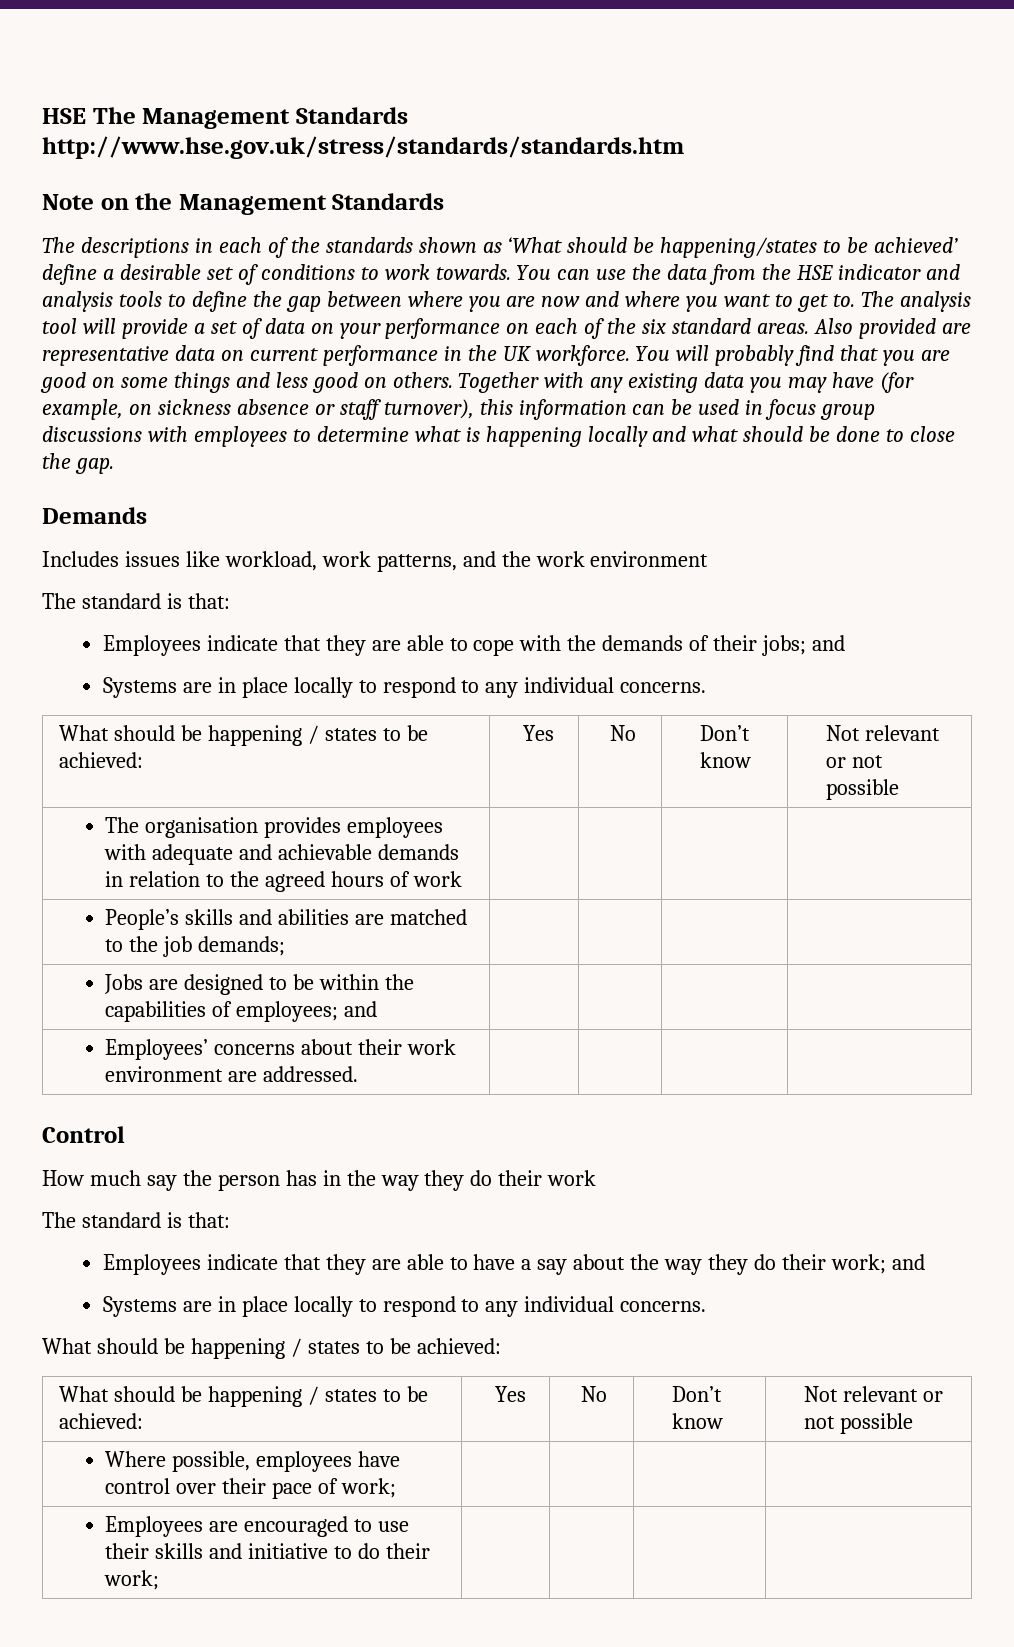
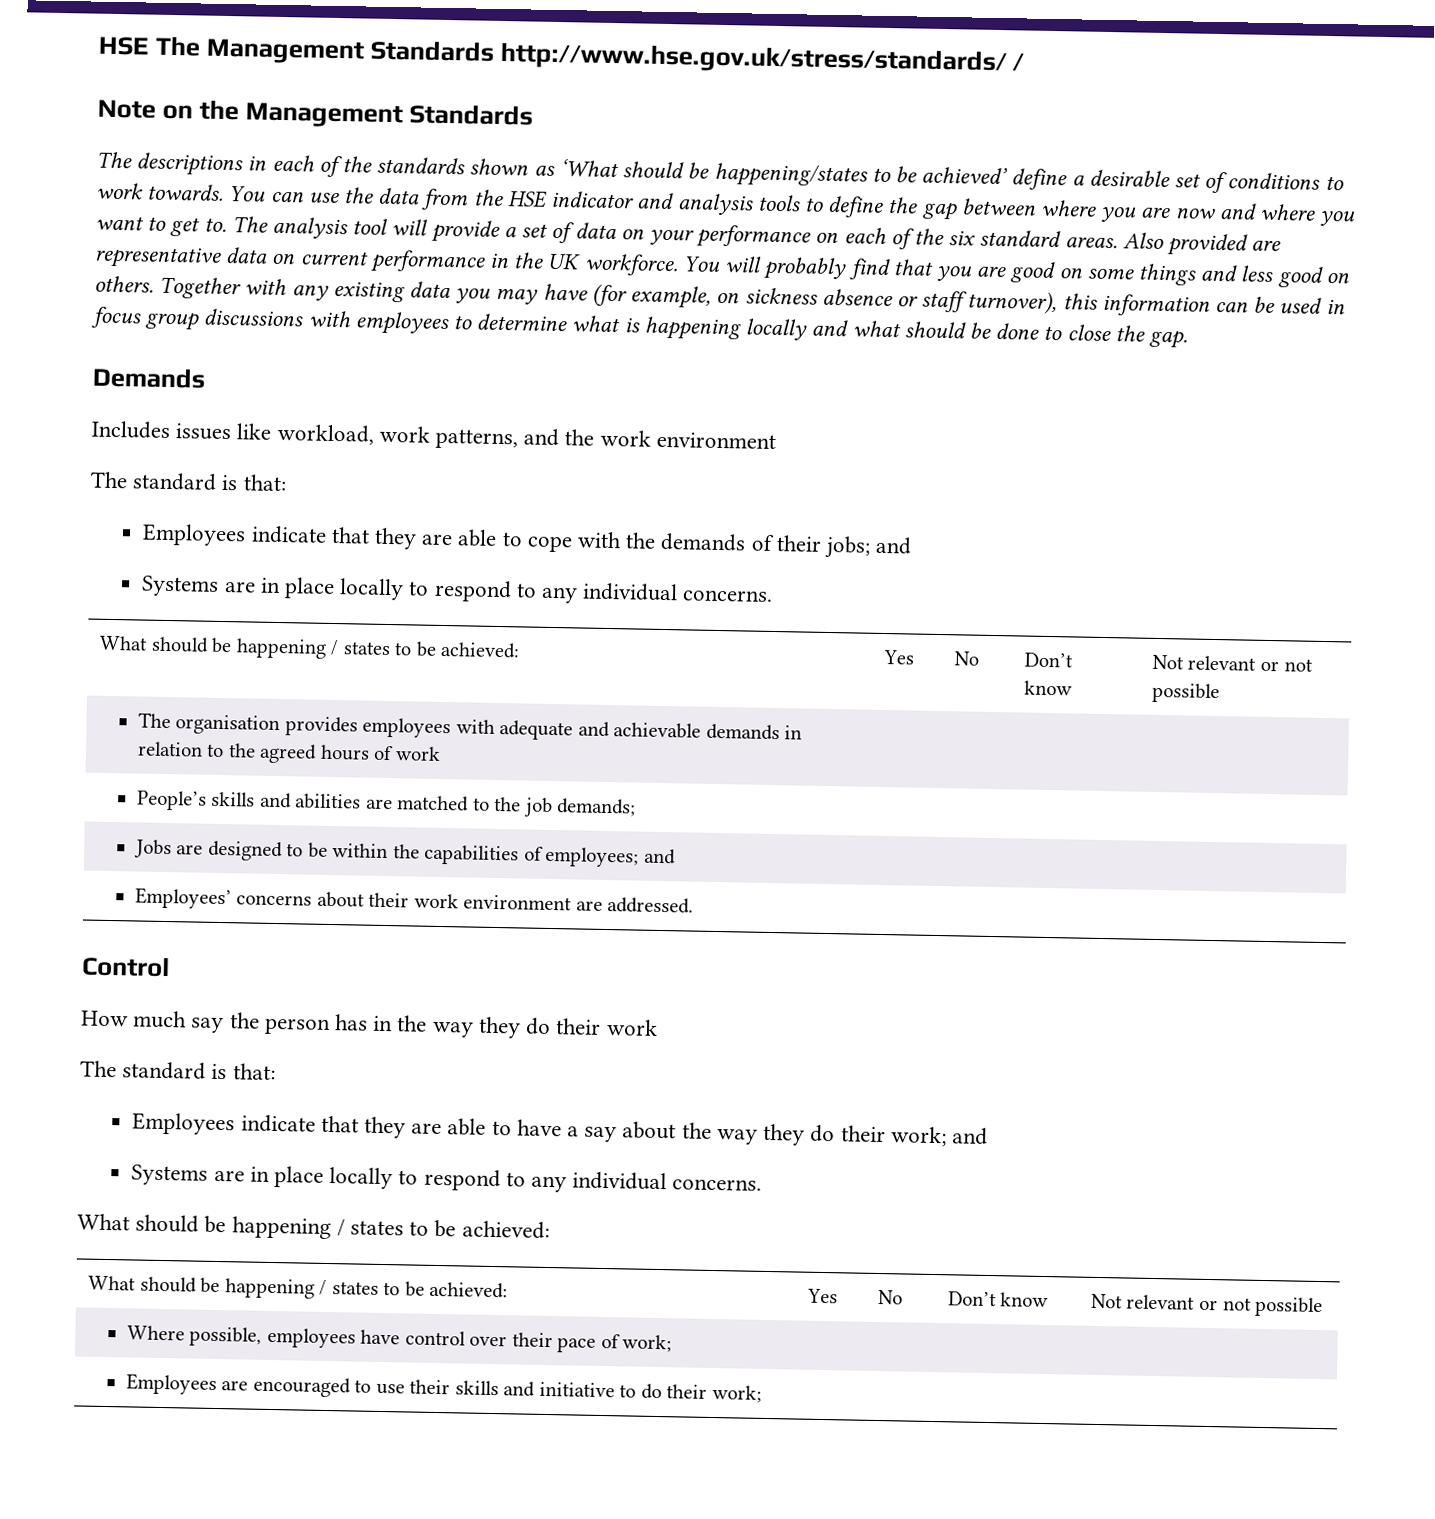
- HSE The Management Standards http://www.hse.gov.uk/stress/standards/standards.htm
+ HSE The Management Standards http://www.hse.gov.uk/stress/standards/ /

